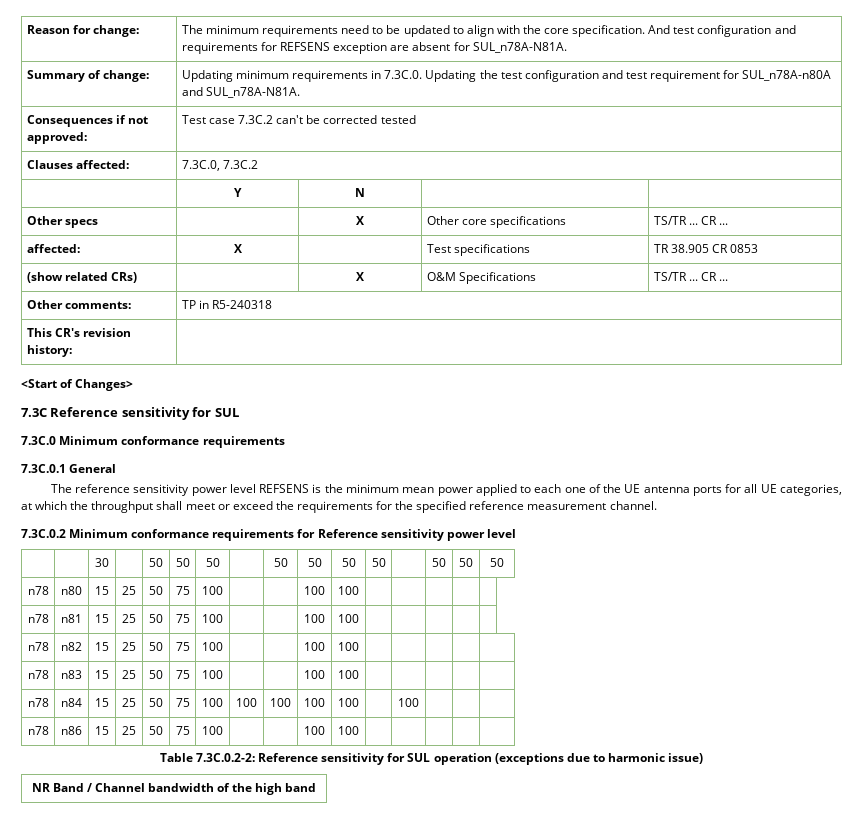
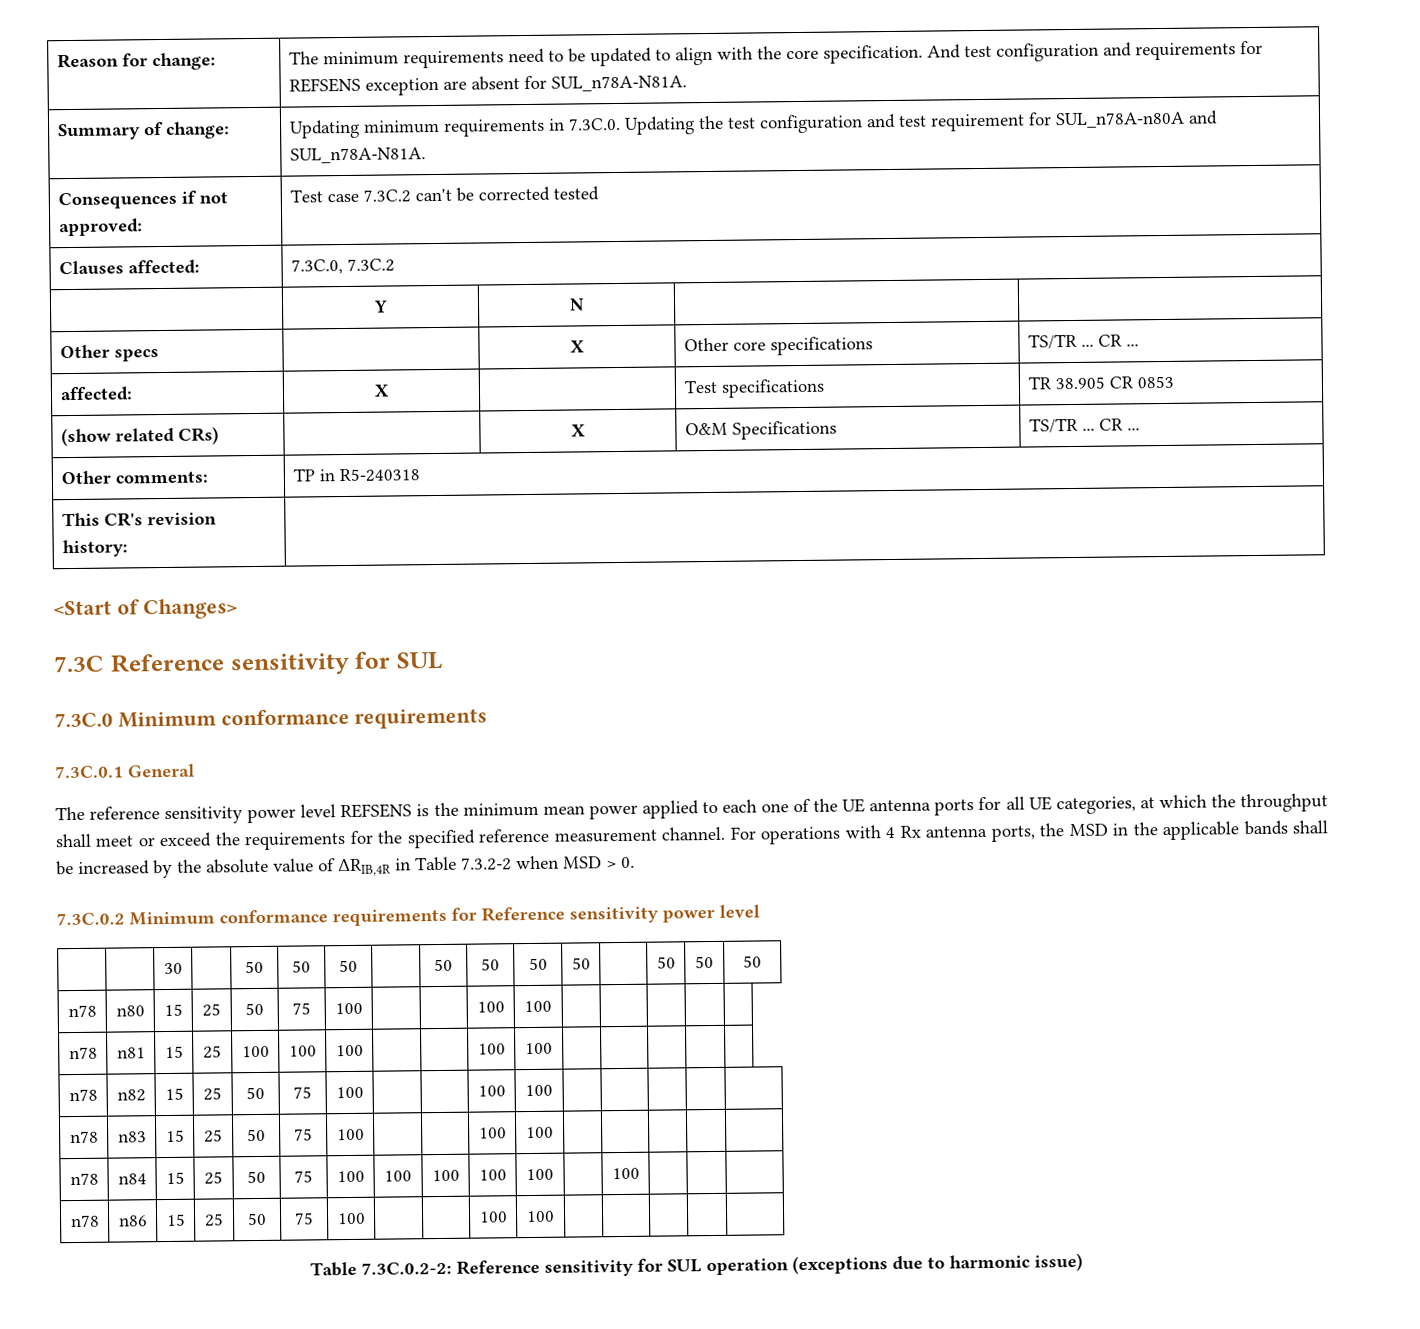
+ For operations with 4 Rx antenna ports, the MSD in the applicable bands shall be increased by the absolute value of ΔRIB,4R in Table 7.3.2-2 when MSD > 0.
- n78 | n81 | 15 | 25 | 50 | 75 | 100 | | | 100 | 100 | | | | |
+ n78 | n81 | 15 | 25 | 100 | 100 | 100 | | | 100 | 100 | | | | |
- NR Band / Channel bandwidth of the high band

